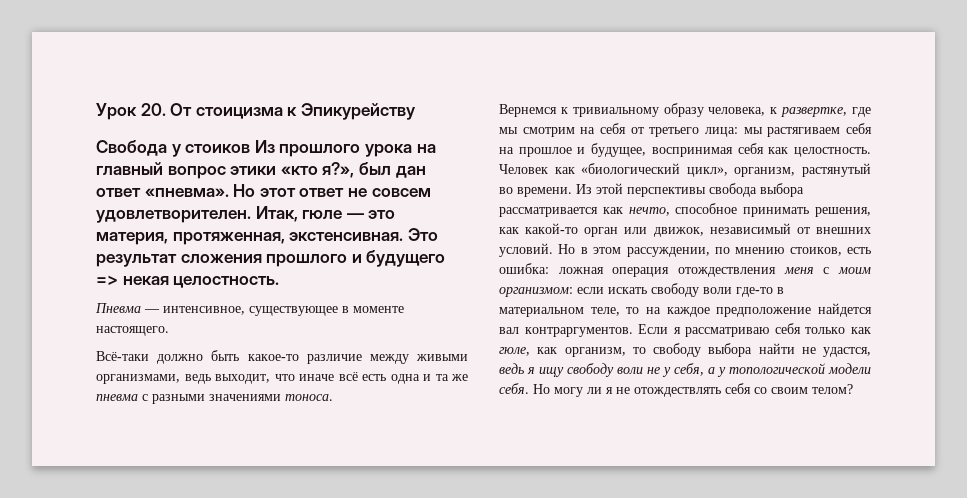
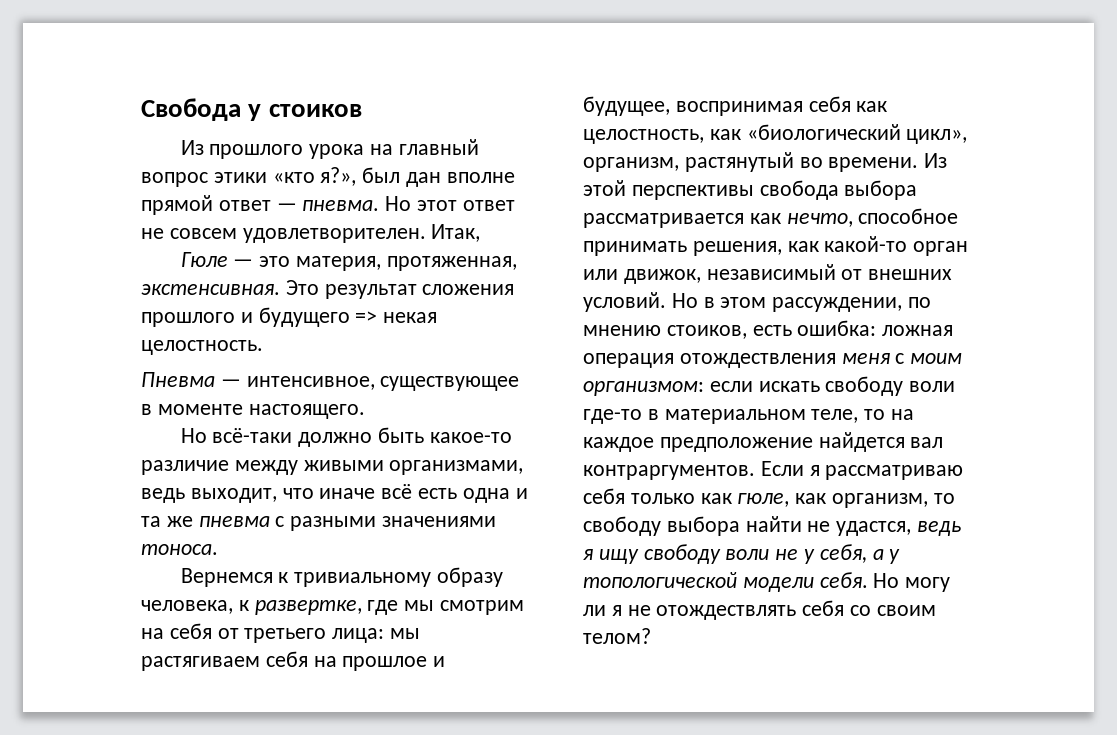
- Урок 20. От стоицизма к Эпикурейству
- Свобода у стоиков Из прошлого урока на главный вопрос этики «кто я?», был дан ответ «пневма».
+ Свобода у стоиков
+ Из прошлого урока на главный вопрос этики «кто я?», был дан вполне прямой ответ — пневма.
- Итак, гюле — это материя, протяженная, экстенсивная.
+ Итак,
+ Гюле — это материя, протяженная, экстенсивная.
- Всё-таки должно быть какое-то различие между живыми организмами, ведь выходит, что иначе всё есть одна и та же пневма с разными значениями тоноса.
+ Но всё-таки должно быть какое-то различие между живыми организмами, ведь выходит, что иначе всё есть одна и та же пневма с разными значениями тоноса.
- Вернемся к тривиальному образу человека, к развертке, где мы смотрим на себя от третьего лица: мы растягиваем себя на прошлое и будущее, воспринимая себя как целостность. Человек как «биологический цикл», организм, растянутый во времени.
+ Вернемся к тривиальному образу человека, к развертке, где мы смотрим на себя от третьего лица: мы растягиваем себя на прошлое и будущее, воспринимая себя как целостность, как «биологический цикл», организм, растянутый во времени.

